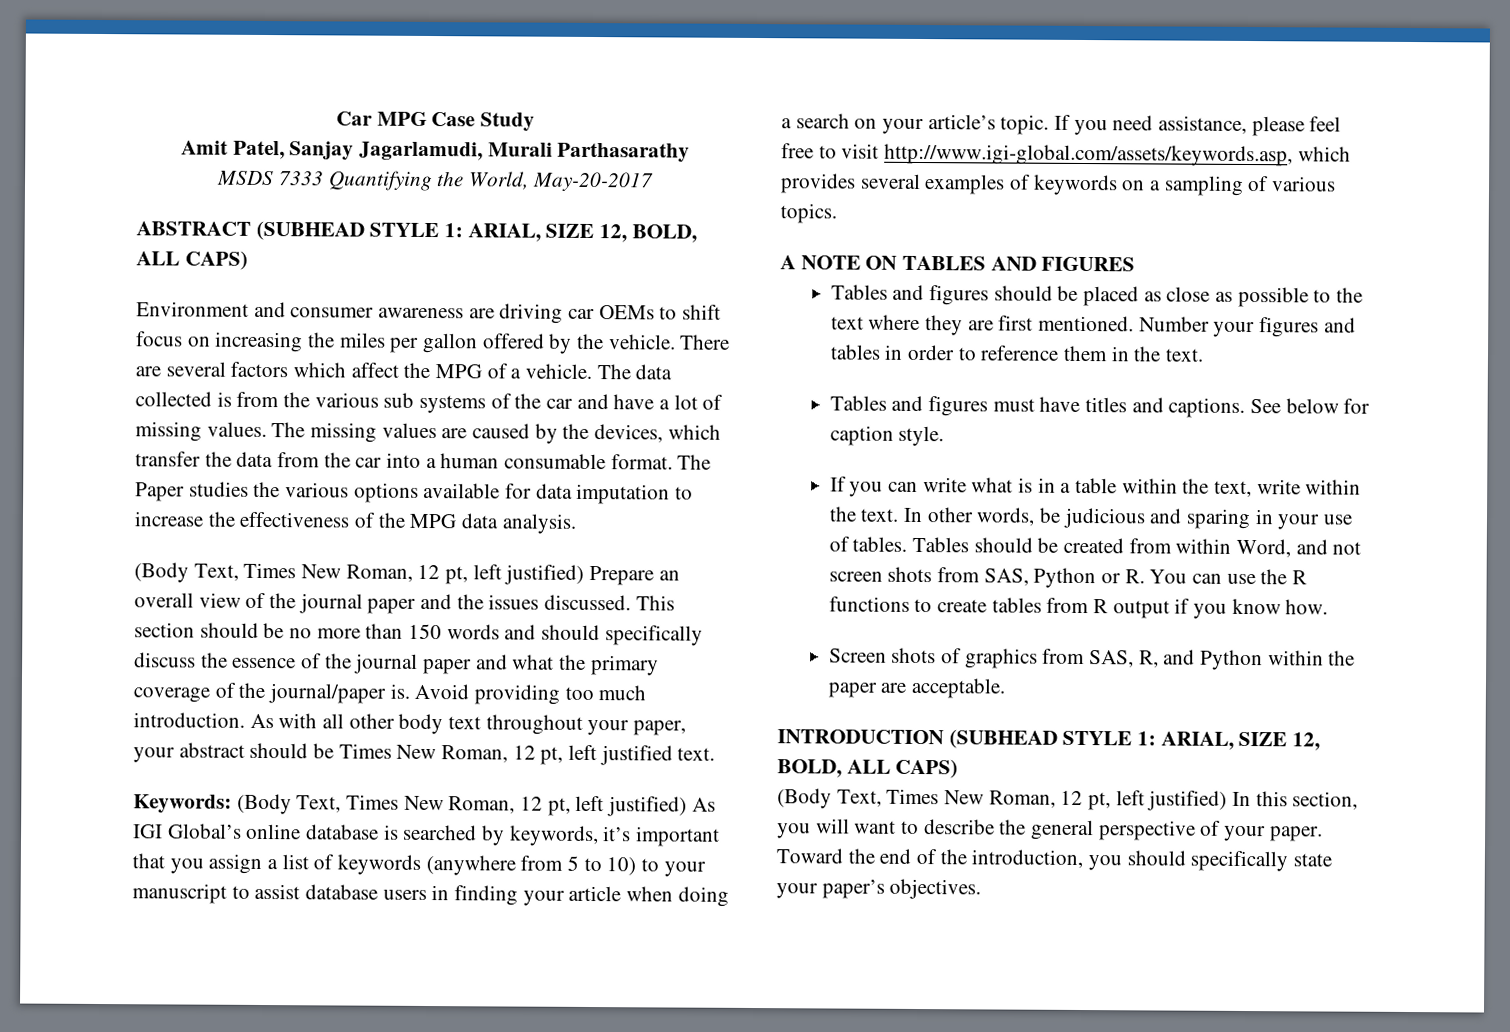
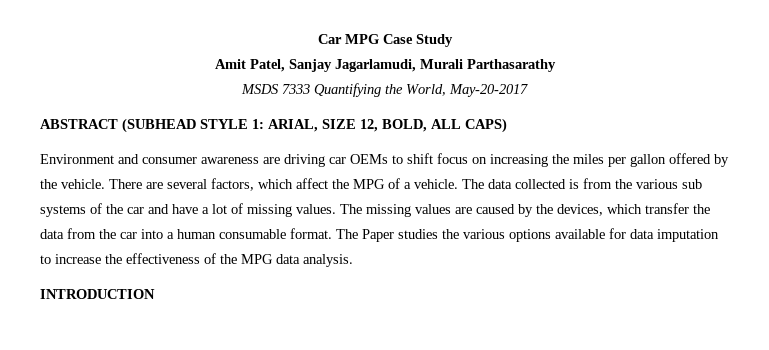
- There are several factors which affect the MPG of a vehicle.
+ There are several factors, which affect the MPG of a vehicle.
- (Body Text, Times New Roman, 12 pt, left justified) Prepare an overall view of the journal paper and the issues discussed. This section should be no more than 150 words and should specifically discuss the essence of the journal paper and what the primary coverage of the journal/paper is. Avoid providing too much introduction. As with all other body text throughout your paper, your abstract should be Times New Roman, 12 pt, left justified text.
- Keywords: (Body Text, Times New Roman, 12 pt, left justified) As IGI Global’s online database is searched by keywords, it’s important that you assign a list of keywords (anywhere from 5 to 10) to your manuscript to assist database users in finding your article when doing a search on your article’s topic. If you need assistance, please feel free to visit http://www.igi-global.com/assets/keywords.asp, which provides several examples of keywords on a sampling of various topics.
- A NOTE ON TABLES AND FIGURES
- Tables and figures should be placed as close as possible to the text where they are first mentioned. Number your figures and tables in order to reference them in the text.
- Tables and figures must have titles and captions. See below for caption style.
- If you can write what is in a table within the text, write within the text. In other words, be judicious and sparing in your use of tables. Tables should be created from within Word, and not screen shots from SAS, Python or R. You can use the R functions to create tables from R output if you know how.
- Screen shots of graphics from SAS, R, and Python within the paper are acceptable.
- INTRODUCTION (SUBHEAD STYLE 1: ARIAL, SIZE 12, BOLD, ALL CAPS)
- (Body Text, Times New Roman, 12 pt, left justified) In this section, you will want to describe the general perspective of your paper. Toward the end of the introduction, you should specifically state your paper’s objectives.
+ INTRODUCTION

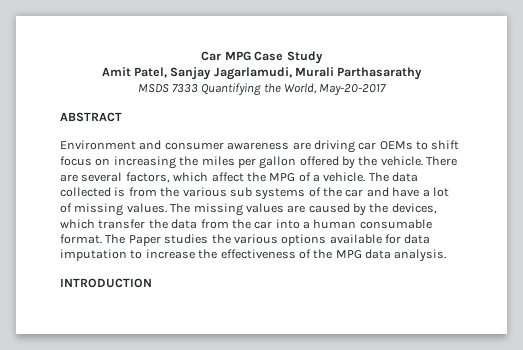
- ABSTRACT (SUBHEAD STYLE 1: ARIAL, SIZE 12, BOLD, ALL CAPS)
+ ABSTRACT

